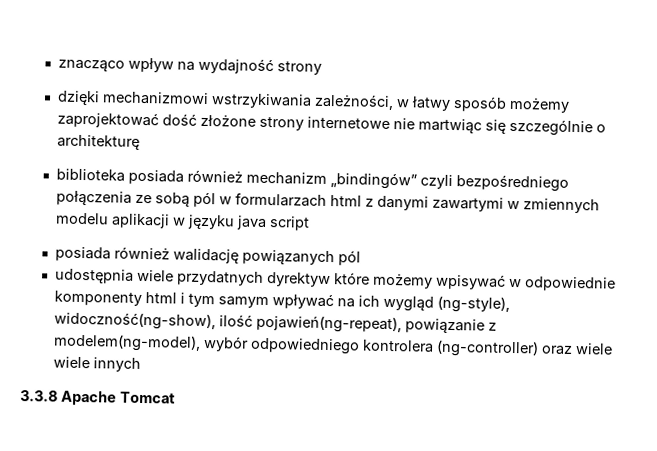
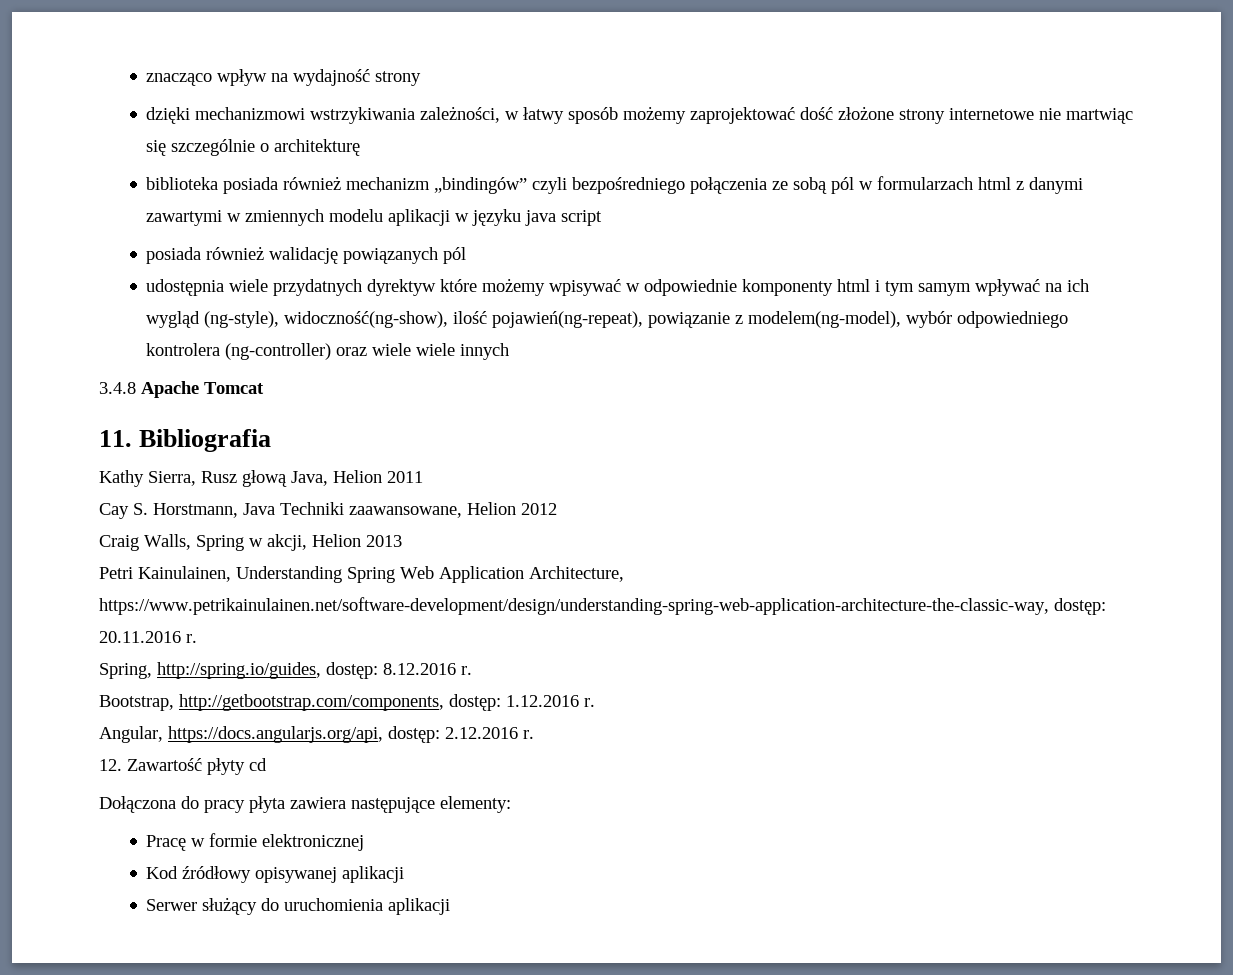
- 3.3.8 Apache Tomcat
+ 3.4.8 Apache Tomcat
+ 11. Bibliografia
+ Kathy Sierra, Rusz głową Java, Helion 2011
+ Cay S. Horstmann, Java Techniki zaawansowane, Helion 2012
+ Craig Walls, Spring w akcji, Helion 2013
+ Petri Kainulainen, Understanding Spring Web Application Architecture, https://www.petrikainulainen.net/software-development/design/understanding-spring-web-application-architecture-the-classic-way, dostęp: 20.11.2016 r.
+ Spring, http://spring.io/guides, dostęp: 8.12.2016 r.
+ Bootstrap, http://getbootstrap.com/components, dostęp: 1.12.2016 r.
+ Angular, https://docs.angularjs.org/api, dostęp: 2.12.2016 r.
+ 12. Zawartość płyty cd
+ Dołączona do pracy płyta zawiera następujące elementy:
+ Pracę w formie elektronicznej
+ Kod źródłowy opisywanej aplikacji
+ Serwer służący do uruchomienia aplikacji

